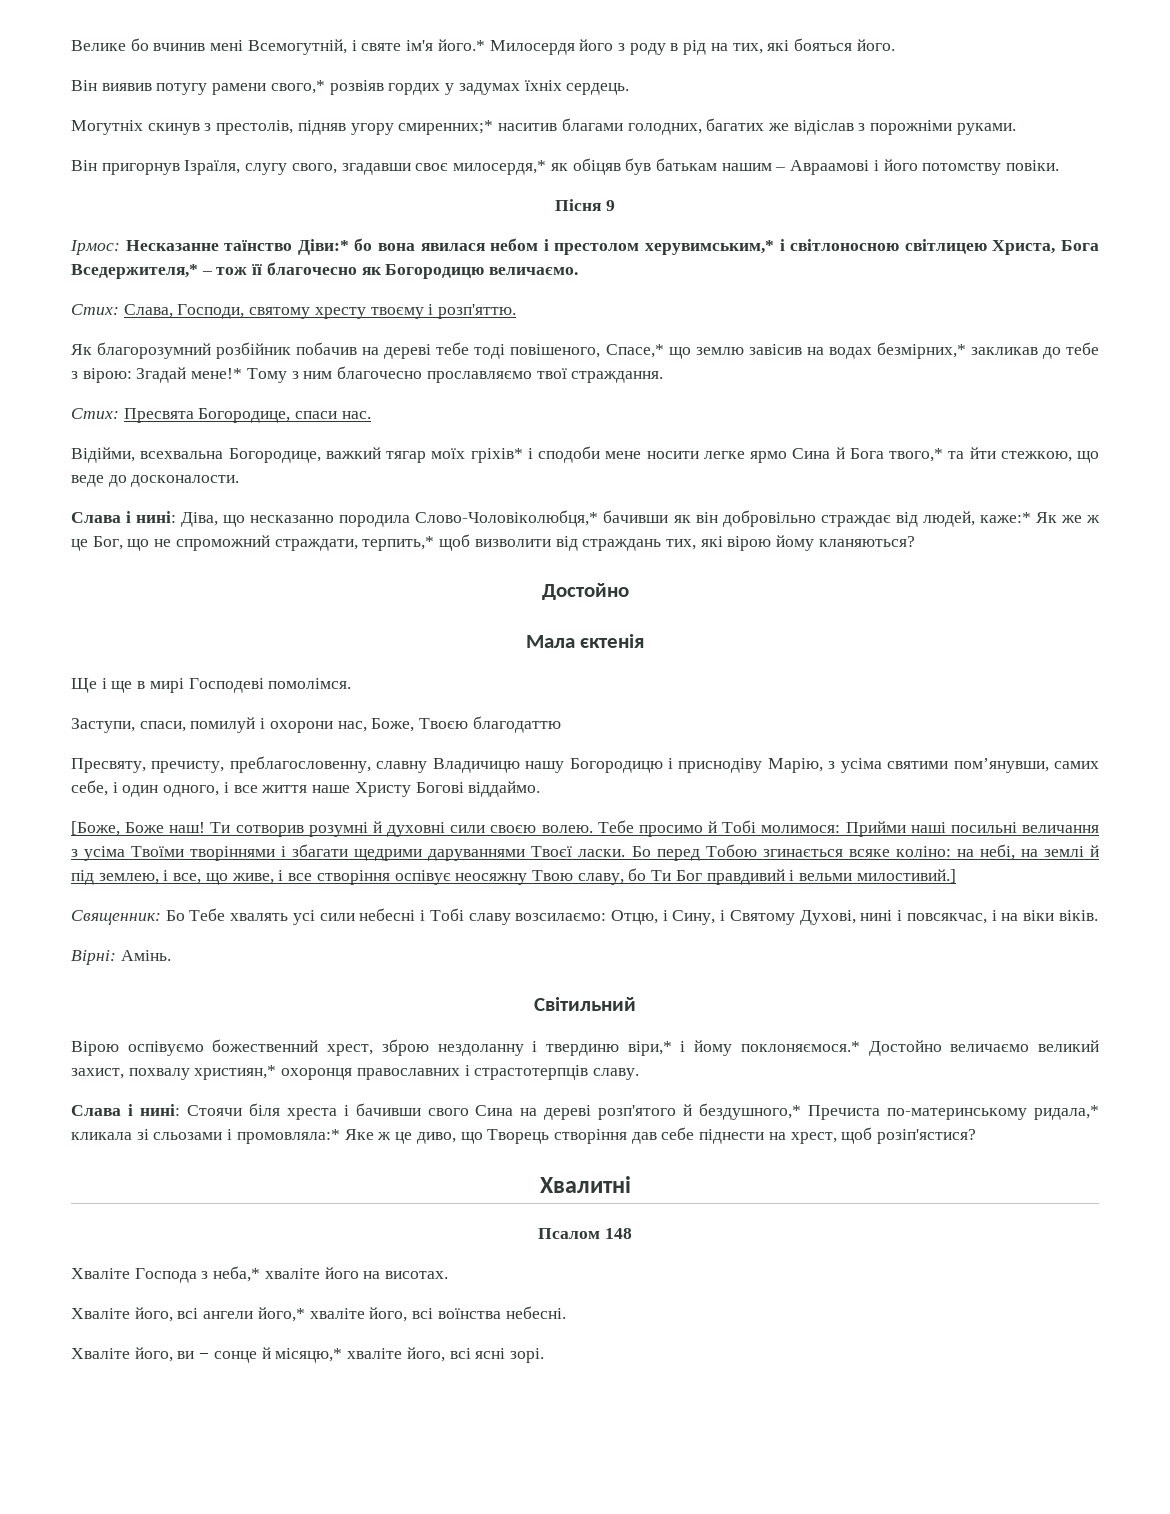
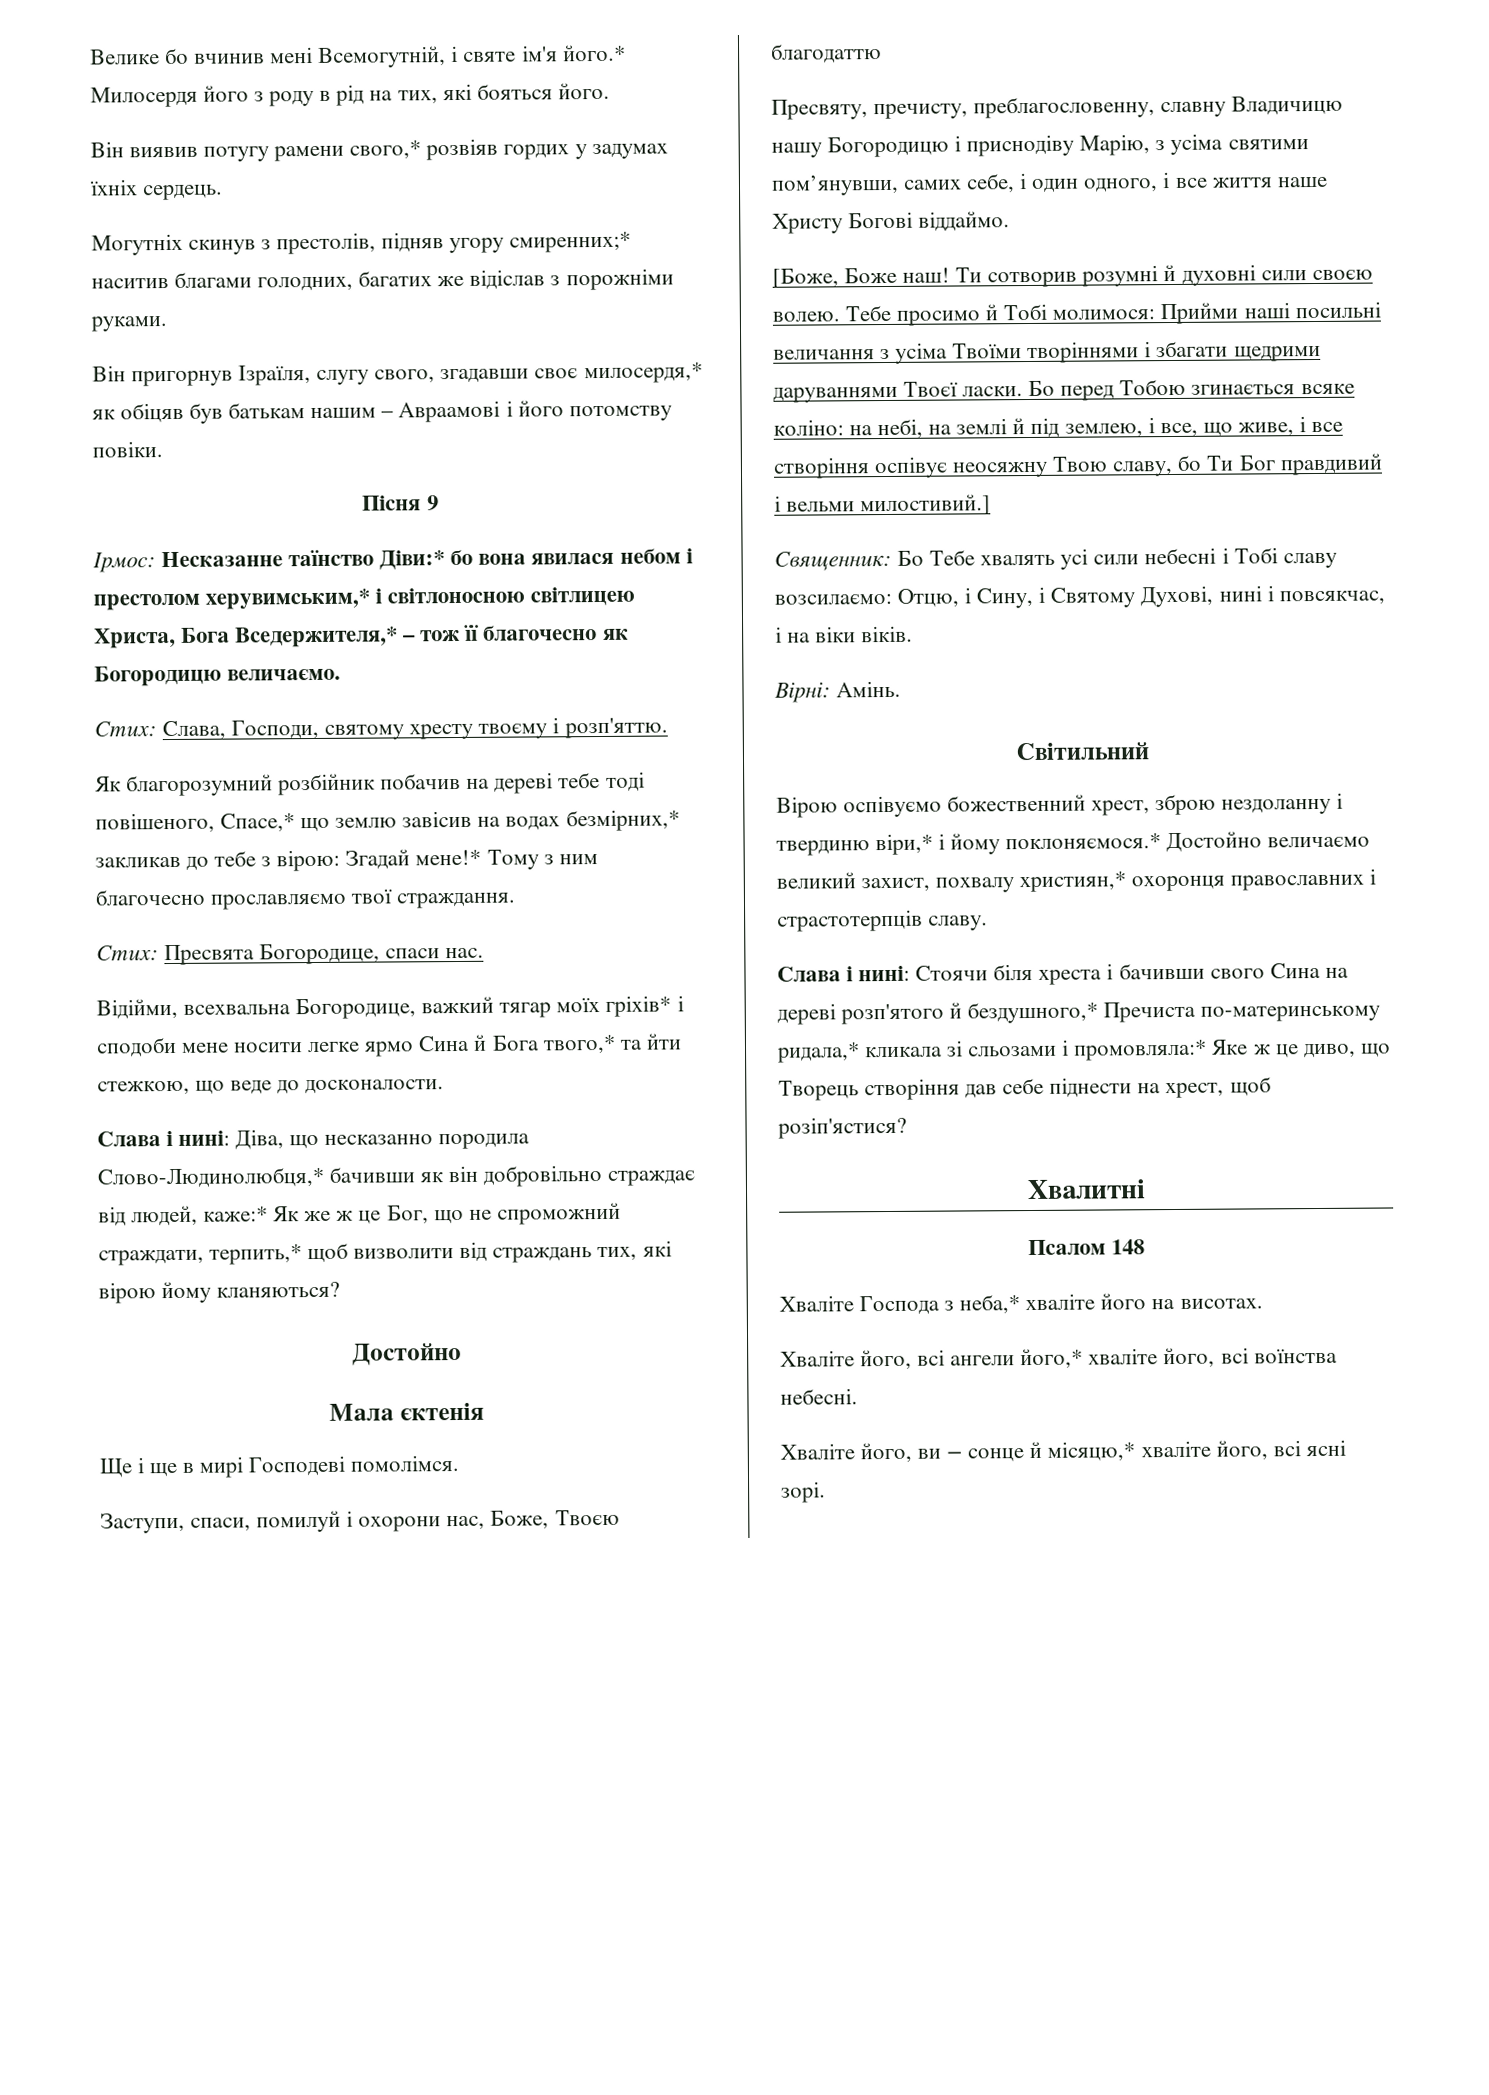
- Слава і нині: Діва, що несказанно породила Слово-Чоловіколюбця,* бачивши як він добровільно страждає від людей, каже:* Як же ж це Бог, що не спроможний страждати, терпить,* щоб визволити від страждань тих, які вірою йому кланяються?
+ Слава і нині: Діва, що несказанно породила Слово-Людинолюбця,* бачивши як він добровільно страждає від людей, каже:* Як же ж це Бог, що не спроможний страждати, терпить,* щоб визволити від страждань тих, які вірою йому кланяються?

